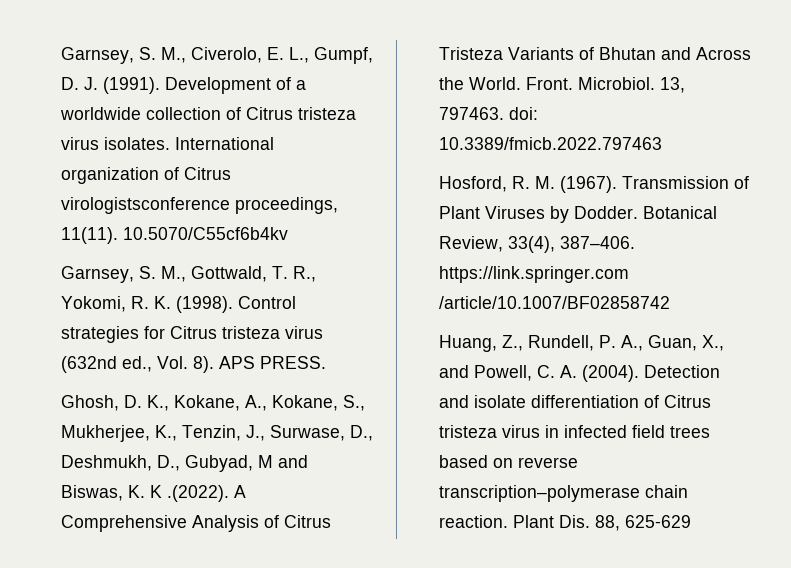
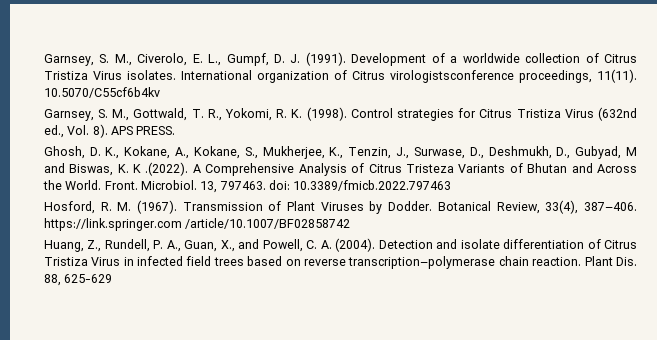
- Development of a worldwide collection of Citrus tristeza virus isolates.
+ Development of a worldwide collection of Citrus Tristiza Virus isolates.
- Control strategies for Citrus tristeza virus (632nd ed., Vol. 8).
+ Control strategies for Citrus Tristiza Virus (632nd ed., Vol. 8).
- Detection and isolate differentiation of Citrus tristeza virus in infected field trees based on reverse transcription–polymerase chain reaction.
+ Detection and isolate differentiation of Citrus Tristiza Virus in infected field trees based on reverse transcription–polymerase chain reaction.

